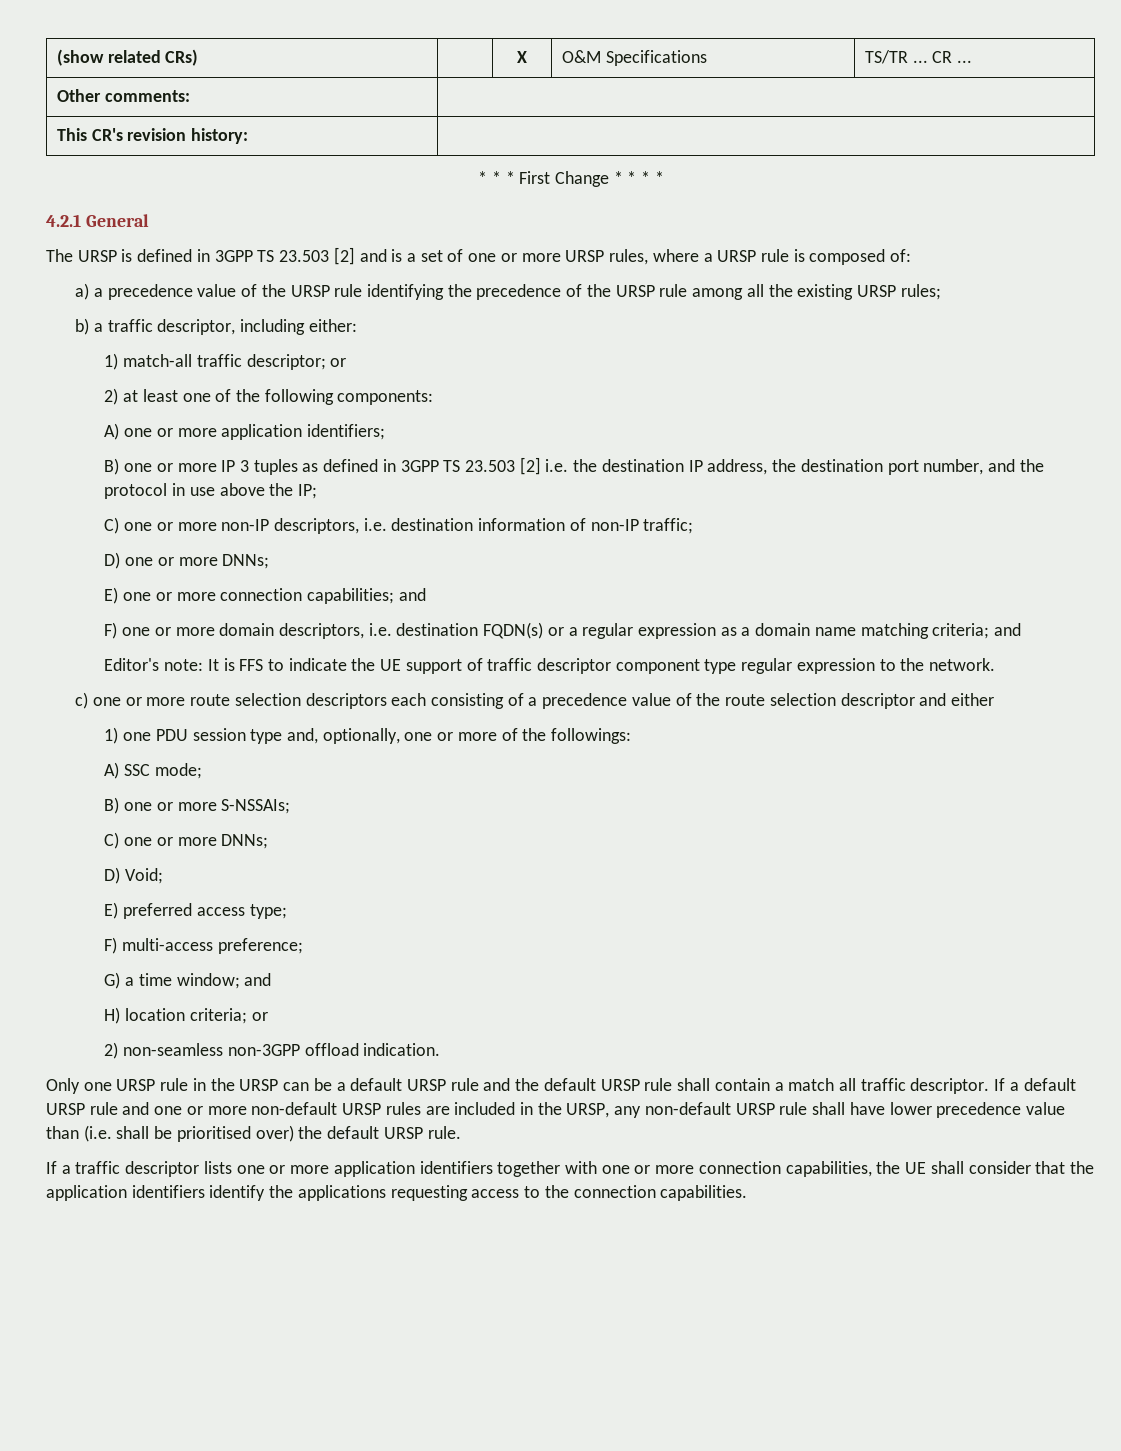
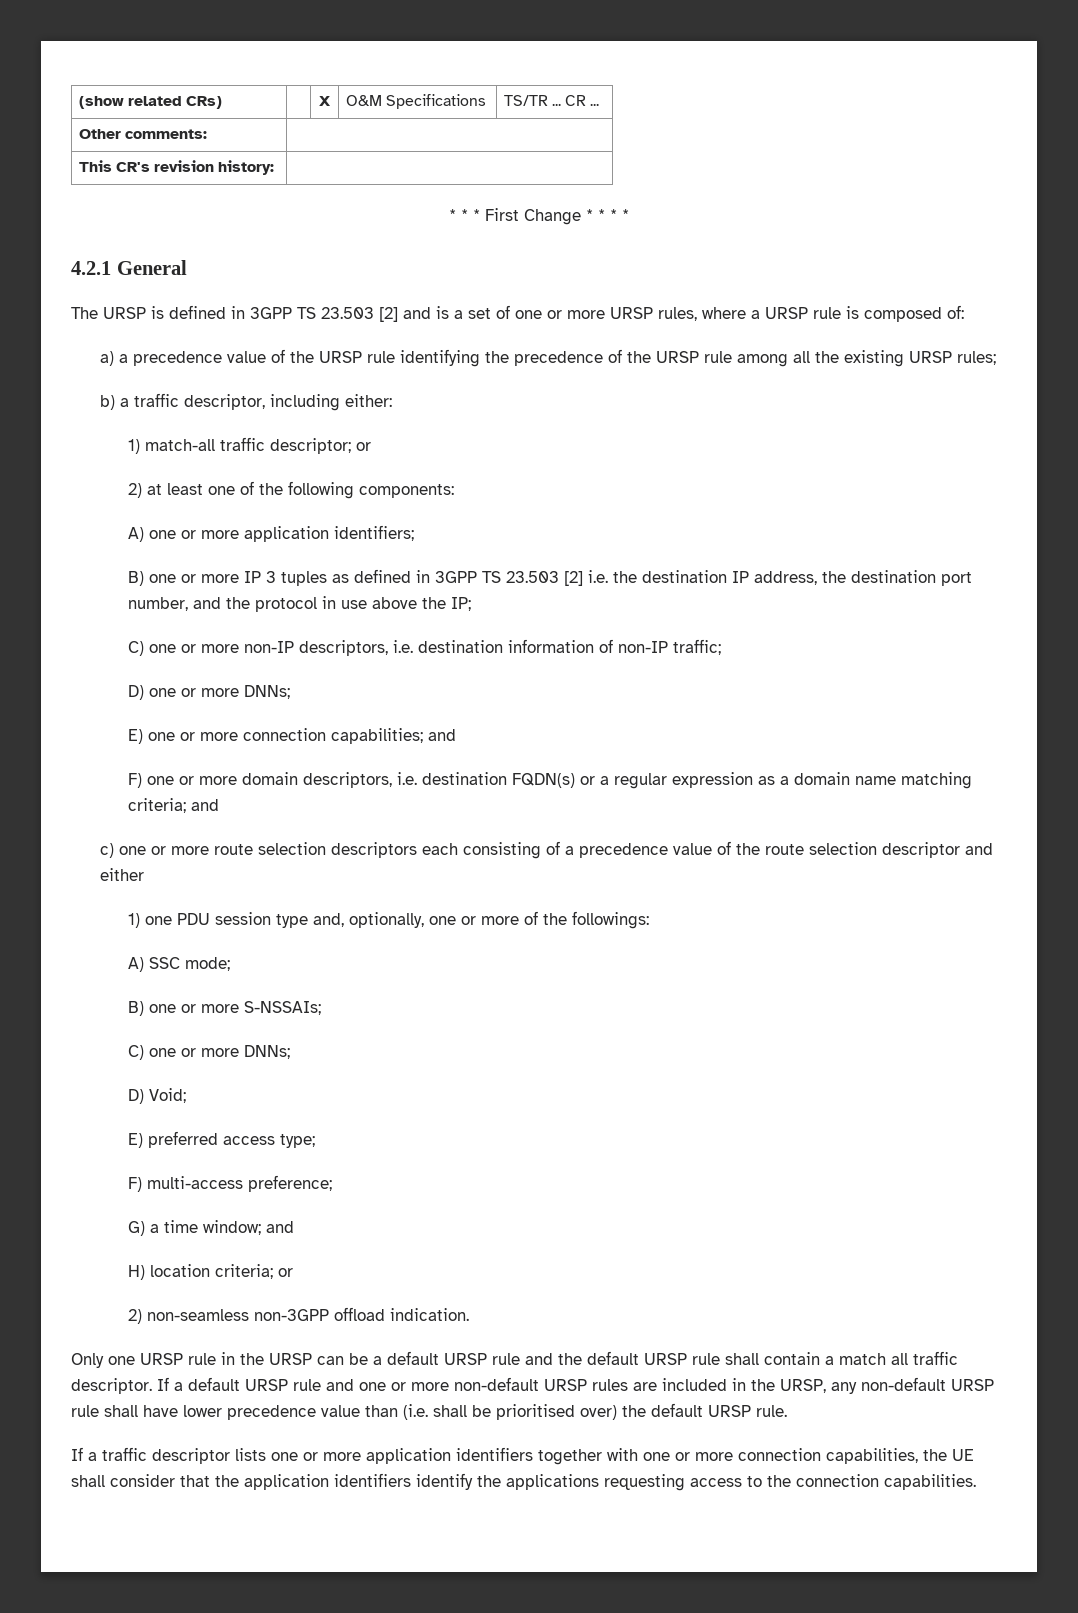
- Editor's note: It is FFS to indicate the UE support of traffic descriptor component type regular expression to the network.

